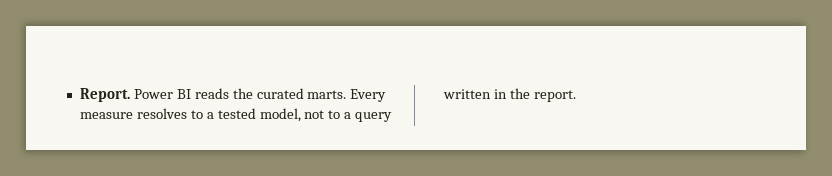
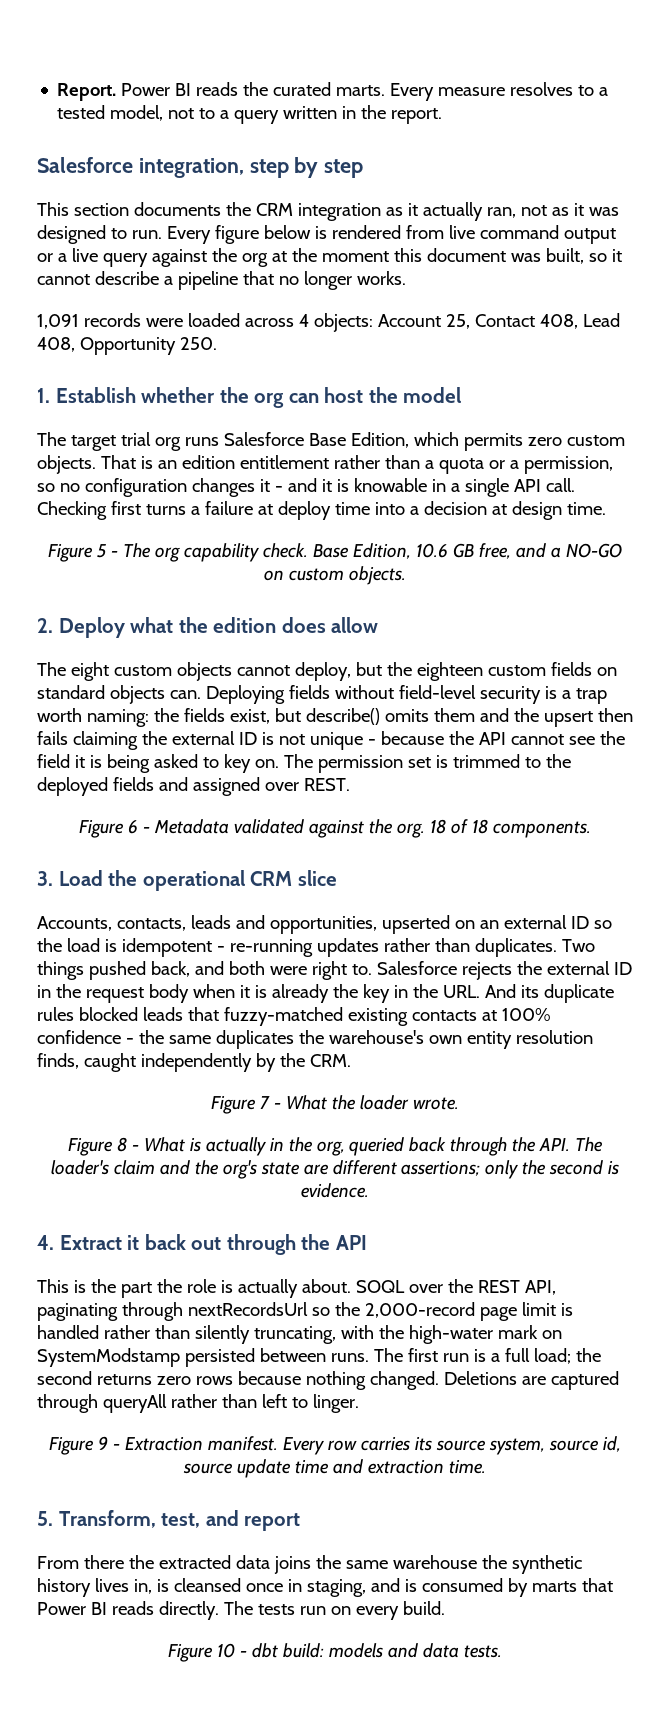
+ Salesforce integration, step by step
+ This section documents the CRM integration as it actually ran, not as it was designed to run. Every figure below is rendered from live command output or a live query against the org at the moment this document was built, so it cannot describe a pipeline that no longer works.
+ 1,091 records were loaded across 4 objects: Account 25, Contact 408, Lead 408, Opportunity 250.
+ 1. Establish whether the org can host the model
+ The target trial org runs Salesforce Base Edition, which permits zero custom objects. That is an edition entitlement rather than a quota or a permission, so no configuration changes it - and it is knowable in a single API call. Checking first turns a failure at deploy time into a decision at design time.
+ Figure 5 - The org capability check. Base Edition, 10.6 GB free, and a NO-GO on custom objects.
+ 2. Deploy what the edition does allow
+ The eight custom objects cannot deploy, but the eighteen custom fields on standard objects can. Deploying fields without field-level security is a trap worth naming: the fields exist, but describe() omits them and the upsert then fails claiming the external ID is not unique - because the API cannot see the field it is being asked to key on. The permission set is trimmed to the deployed fields and assigned over REST.
+ Figure 6 - Metadata validated against the org. 18 of 18 components.
+ 3. Load the operational CRM slice
+ Accounts, contacts, leads and opportunities, upserted on an external ID so the load is idempotent - re-running updates rather than duplicates. Two things pushed back, and both were right to. Salesforce rejects the external ID in the request body when it is already the key in the URL. And its duplicate rules blocked leads that fuzzy-matched existing contacts at 100% confidence - the same duplicates the warehouse's own entity resolution finds, caught independently by the CRM.
+ Figure 7 - What the loader wrote.
+ Figure 8 - What is actually in the org, queried back through the API. The loader's claim and the org's state are different assertions; only the second is evidence.
+ 4. Extract it back out through the API
+ This is the part the role is actually about. SOQL over the REST API, paginating through nextRecordsUrl so the 2,000-record page limit is handled rather than silently truncating, with the high-water mark on SystemModstamp persisted between runs. The first run is a full load; the second returns zero rows because nothing changed. Deletions are captured through queryAll rather than left to linger.
+ Figure 9 - Extraction manifest. Every row carries its source system, source id, source update time and extraction time.
+ 5. Transform, test, and report
+ From there the extracted data joins the same warehouse the synthetic history lives in, is cleansed once in staging, and is consumed by marts that Power BI reads directly. The tests run on every build.
+ Figure 10 - dbt build: models and data tests.

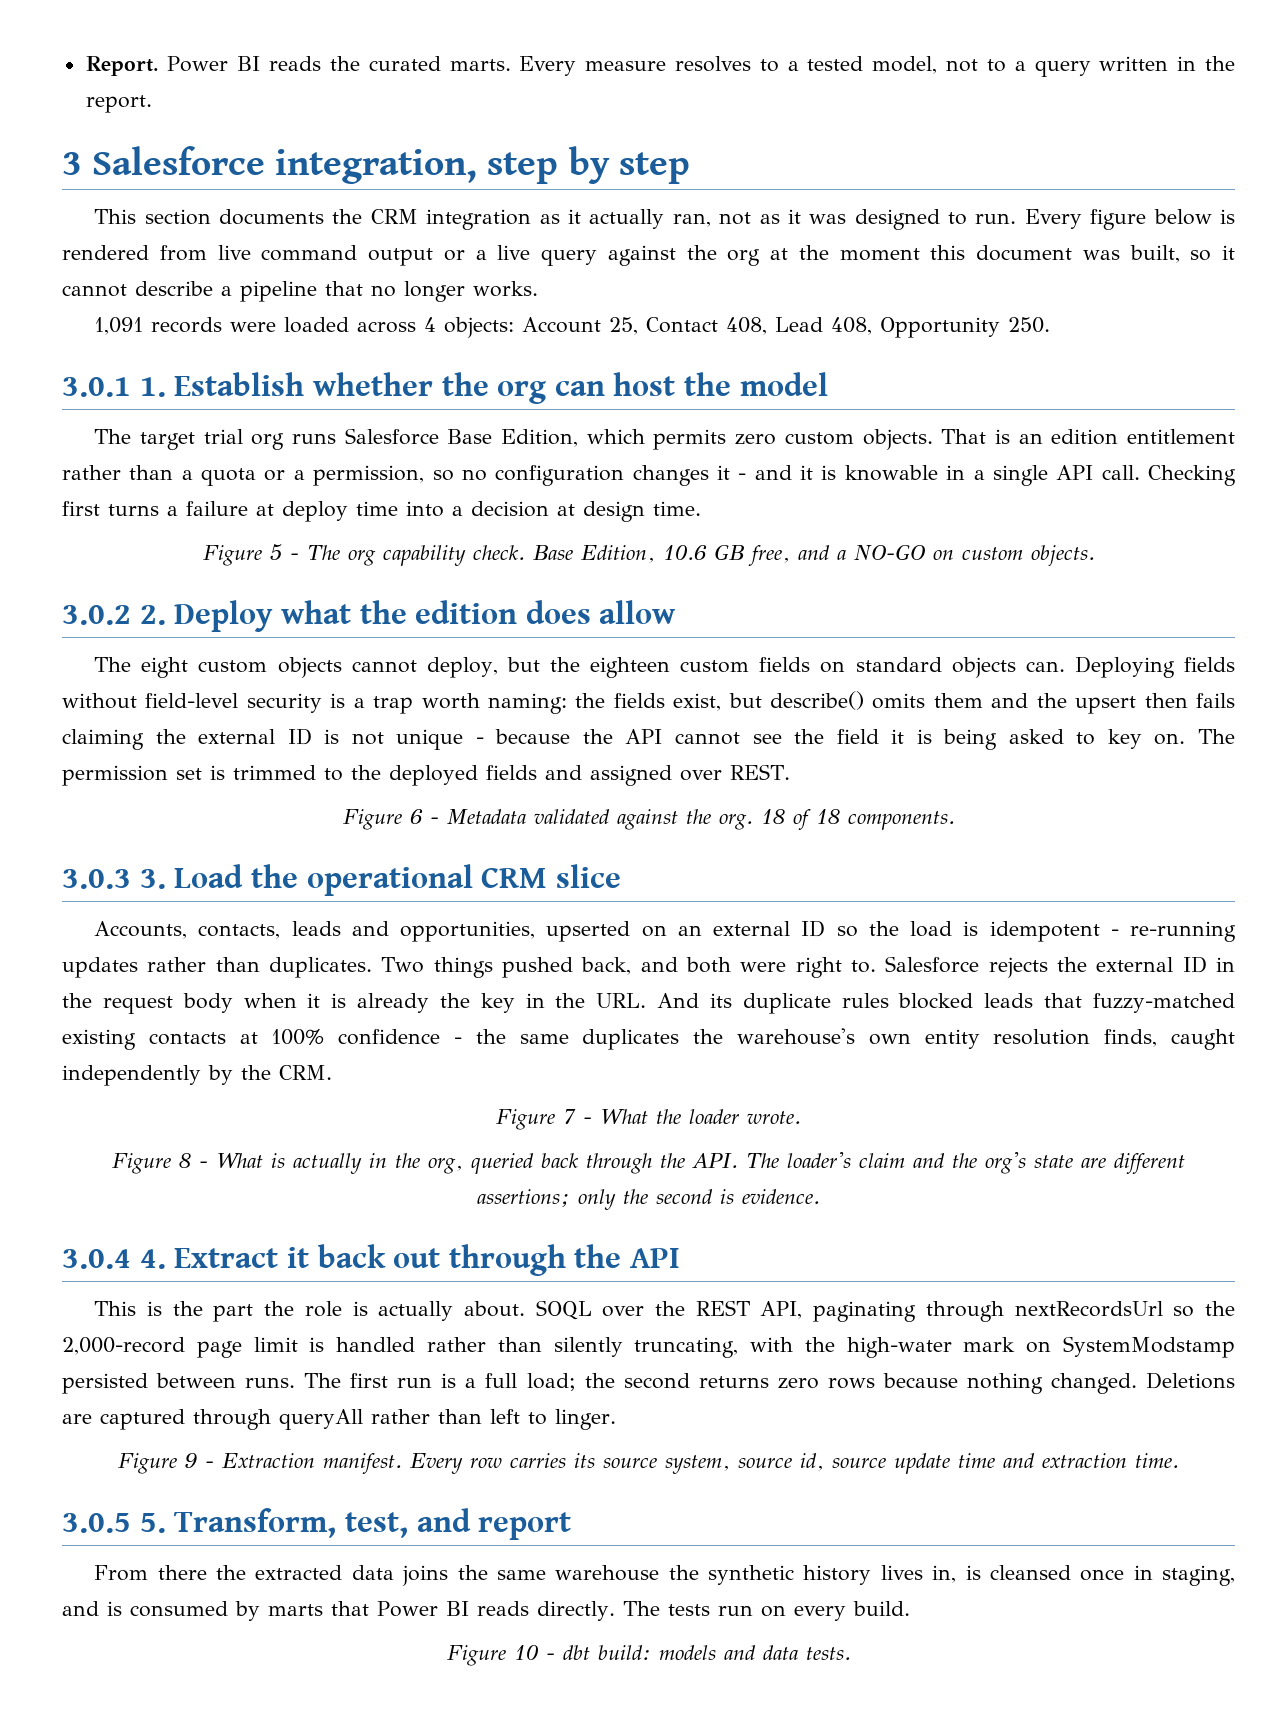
- Salesforce integration, step by step
+ 3 Salesforce integration, step by step
- 1. Establish whether the org can host the model
+ 3.0.1 1. Establish whether the org can host the model
- 2. Deploy what the edition does allow
+ 3.0.2 2. Deploy what the edition does allow
- 3. Load the operational CRM slice
+ 3.0.3 3. Load the operational CRM slice
- 4. Extract it back out through the API
+ 3.0.4 4. Extract it back out through the API
- 5. Transform, test, and report
+ 3.0.5 5. Transform, test, and report

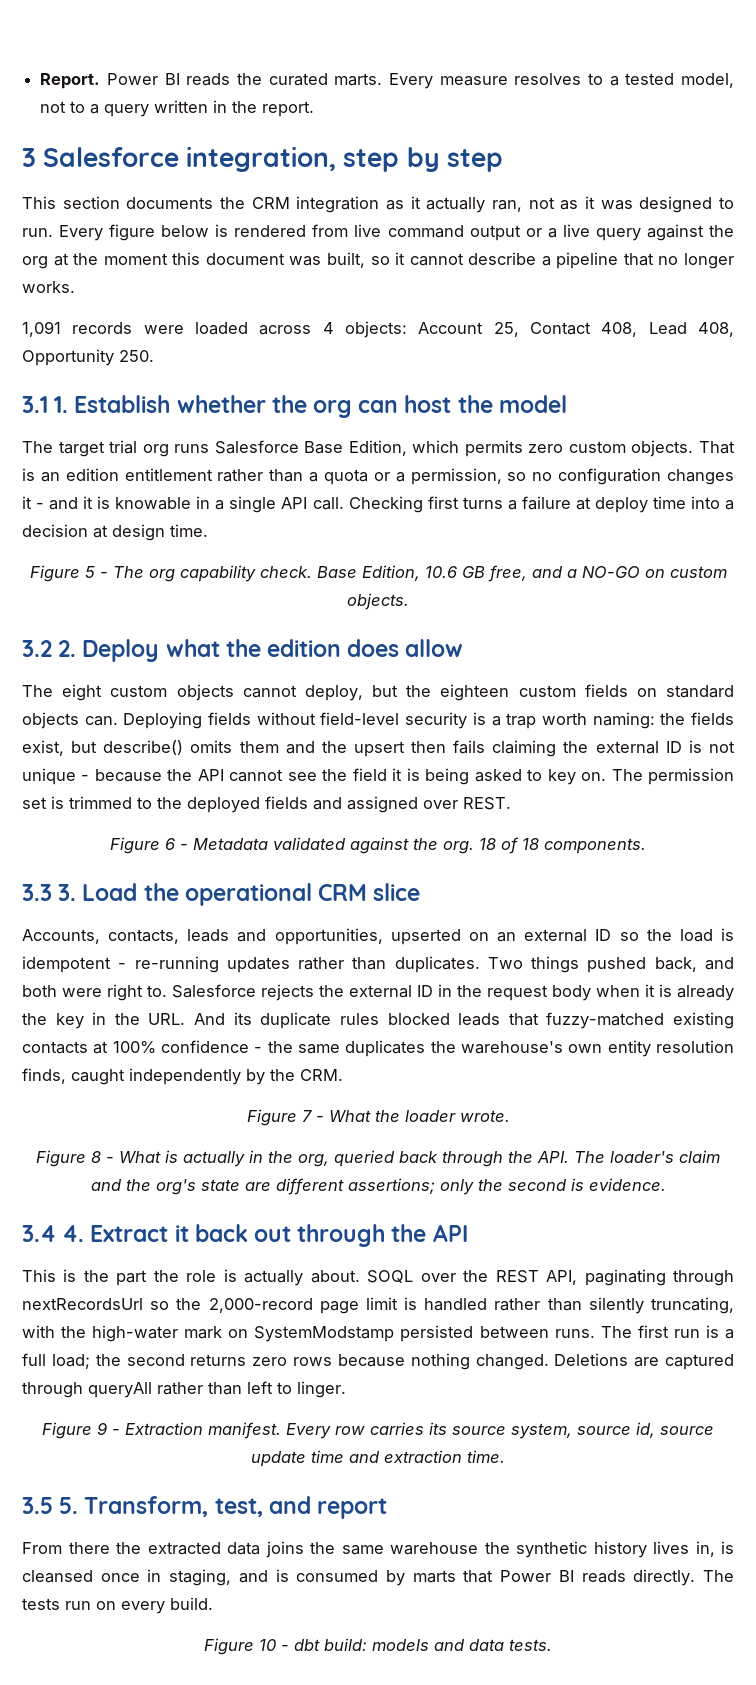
- 3.0.1 1. Establish whether the org can host the model
+ 3.1 1. Establish whether the org can host the model
- 3.0.2 2. Deploy what the edition does allow
+ 3.2 2. Deploy what the edition does allow
- 3.0.3 3. Load the operational CRM slice
+ 3.3 3. Load the operational CRM slice
- 3.0.4 4. Extract it back out through the API
+ 3.4 4. Extract it back out through the API
- 3.0.5 5. Transform, test, and report
+ 3.5 5. Transform, test, and report

